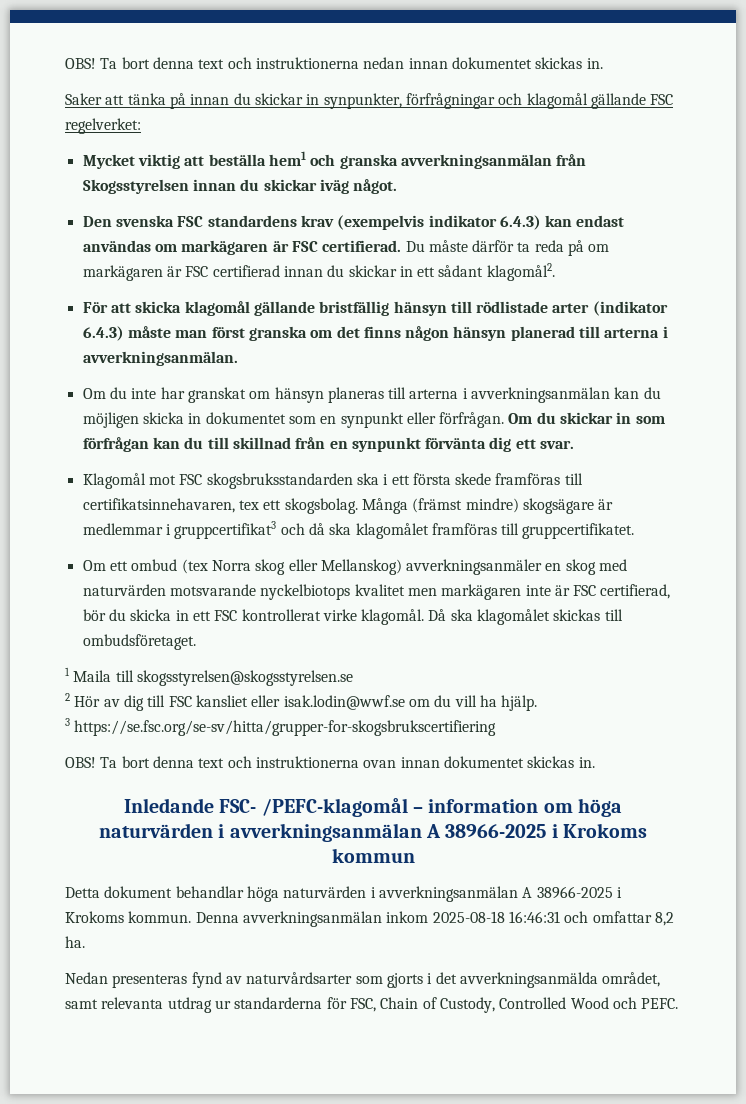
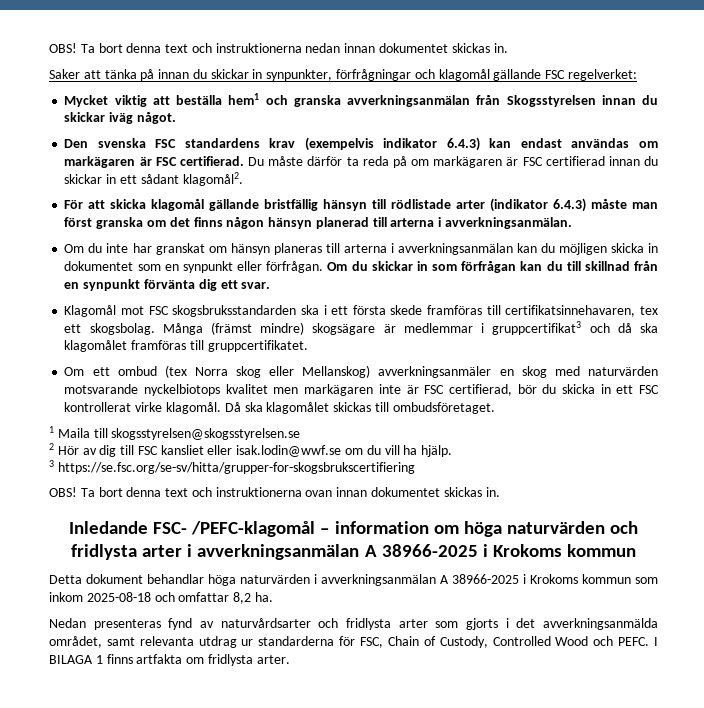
- Inledande FSC- /PEFC-klagomål – information om höga naturvärden i avverkningsanmälan A 38966-2025 i Krokoms kommun
+ Inledande FSC- /PEFC-klagomål – information om höga naturvärden och fridlysta arter i avverkningsanmälan A 38966-2025 i Krokoms kommun
- Detta dokument behandlar höga naturvärden i avverkningsanmälan A 38966-2025 i Krokoms kommun. Denna avverkningsanmälan inkom 2025-08-18 16:46:31 och omfattar 8,2 ha.
+ Detta dokument behandlar höga naturvärden i avverkningsanmälan A 38966-2025 i Krokoms kommun som inkom 2025-08-18 och omfattar 8,2 ha.
- Nedan presenteras fynd av naturvårdsarter som gjorts i det avverkningsanmälda området, samt relevanta utdrag ur standarderna för FSC, Chain of Custody, Controlled Wood och PEFC.
+ Nedan presenteras fynd av naturvårdsarter och fridlysta arter som gjorts i det avverkningsanmälda området, samt relevanta utdrag ur standarderna för FSC, Chain of Custody, Controlled Wood och PEFC.
+ I BILAGA 1 finns artfakta om fridlysta arter.

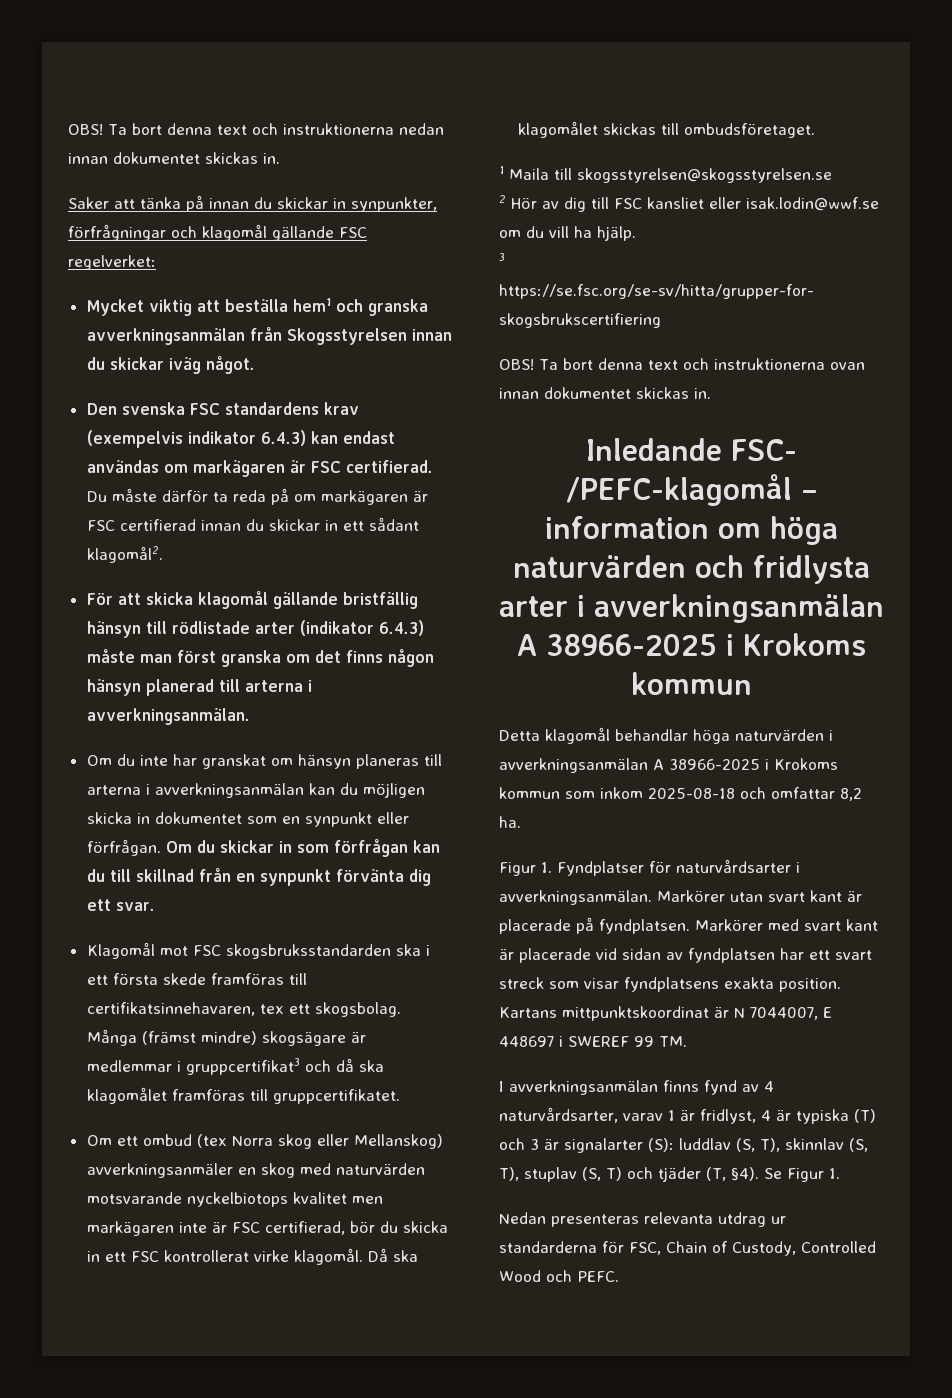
- Detta dokument behandlar höga naturvärden i avverkningsanmälan A 38966-2025 i Krokoms kommun som inkom 2025-08-18 och omfattar 8,2 ha.
+ Detta klagomål behandlar höga naturvärden i avverkningsanmälan A 38966-2025 i Krokoms kommun som inkom 2025-08-18 och omfattar 8,2 ha.
- Nedan presenteras fynd av naturvårdsarter och fridlysta arter som gjorts i det avverkningsanmälda området, samt relevanta utdrag ur standarderna för FSC, Chain of Custody, Controlled Wood och PEFC. I BILAGA 1 finns artfakta om fridlysta arter.
+ Figur 1. Fyndplatser för naturvårdsarter i avverkningsanmälan. Markörer utan svart kant är placerade på fyndplatsen. Markörer med svart kant är placerade vid sidan av fyndplatsen har ett svart streck som visar fyndplatsens exakta position. Kartans mittpunktskoordinat är N 7044007, E 448697 i SWEREF 99 TM.
+ I avverkningsanmälan finns fynd av 4 naturvårdsarter, varav 1 är fridlyst, 4 är typiska (T) och 3 är signalarter (S): luddlav (S, T), skinnlav (S, T), stuplav (S, T) och tjäder (T, §4). Se Figur 1.
+ Nedan presenteras relevanta utdrag ur standarderna för FSC, Chain of Custody, Controlled Wood och PEFC.

